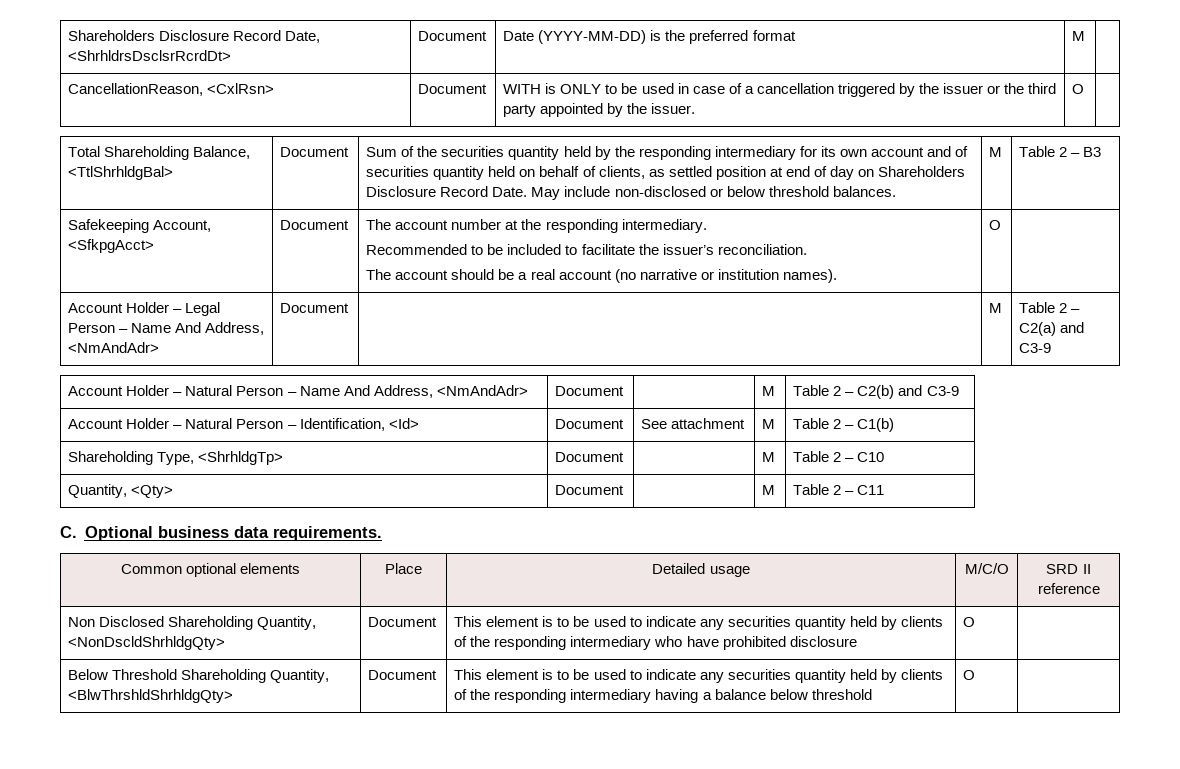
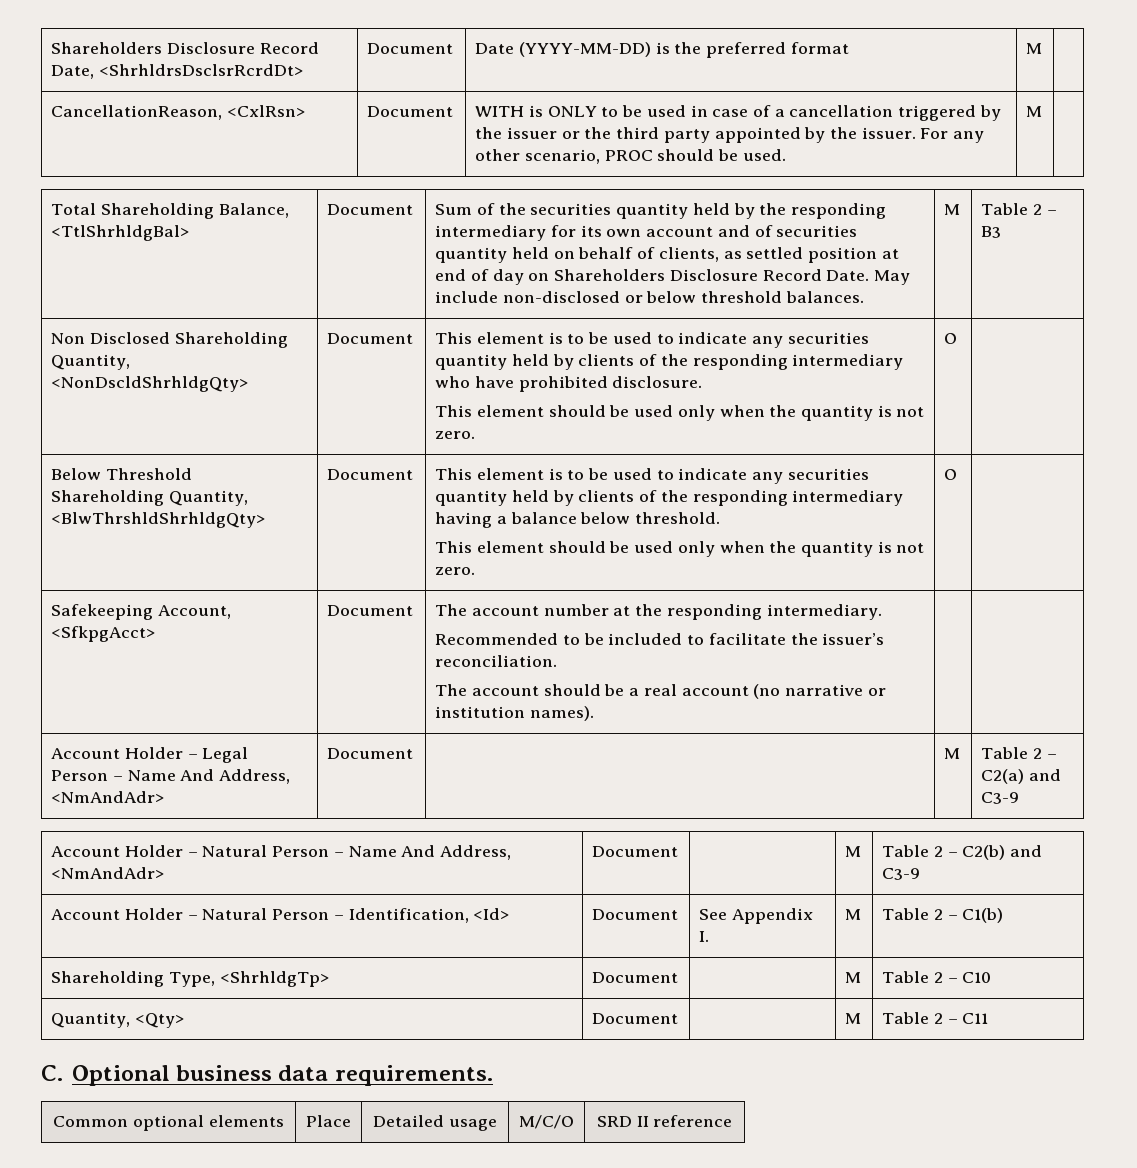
- CancellationReason, <CxlRsn> | Document | WITH is ONLY to be used in case of a cancellation triggered by the issuer or the third party appointed by the issuer. | O |
+ CancellationReason, <CxlRsn> | Document | WITH is ONLY to be used in case of a cancellation triggered by the issuer or the third party appointed by the issuer. For any other scenario, PROC should be used. | M |
+ Non Disclosed Shareholding Quantity, <NonDscldShrhldgQty> | Document | This element is to be used to indicate any securities quantity held by clients of the responding intermediary who have prohibited disclosure.
+ This element should be used only when the quantity is not zero. | O |
+ Below Threshold Shareholding Quantity, <BlwThrshldShrhldgQty> | Document | This element is to be used to indicate any securities quantity held by clients of the responding intermediary having a balance below threshold.
+ This element should be used only when the quantity is not zero. | O
  Safekeeping Account, <SfkpgAcct> | Document | The account number at the responding intermediary.
  Recommended to be included to facilitate the issuer’s reconciliation.
- The account should be a real account (no narrative or institution names). | O |
+ The account should be a real account (no narrative or institution names). | |
- Account Holder – Natural Person – Identification, <Id> | Document | See attachment | M | Table 2 – C1(b)
+ Account Holder – Natural Person – Identification, <Id> | Document | See Appendix I. | M | Table 2 – C1(b)
- Non Disclosed Shareholding Quantity, <NonDscldShrhldgQty> | Document | This element is to be used to indicate any securities quantity held by clients of the responding intermediary who have prohibited disclosure | O |
- Below Threshold Shareholding Quantity, <BlwThrshldShrhldgQty> | Document | This element is to be used to indicate any securities quantity held by clients of the responding intermediary having a balance below threshold | O |

